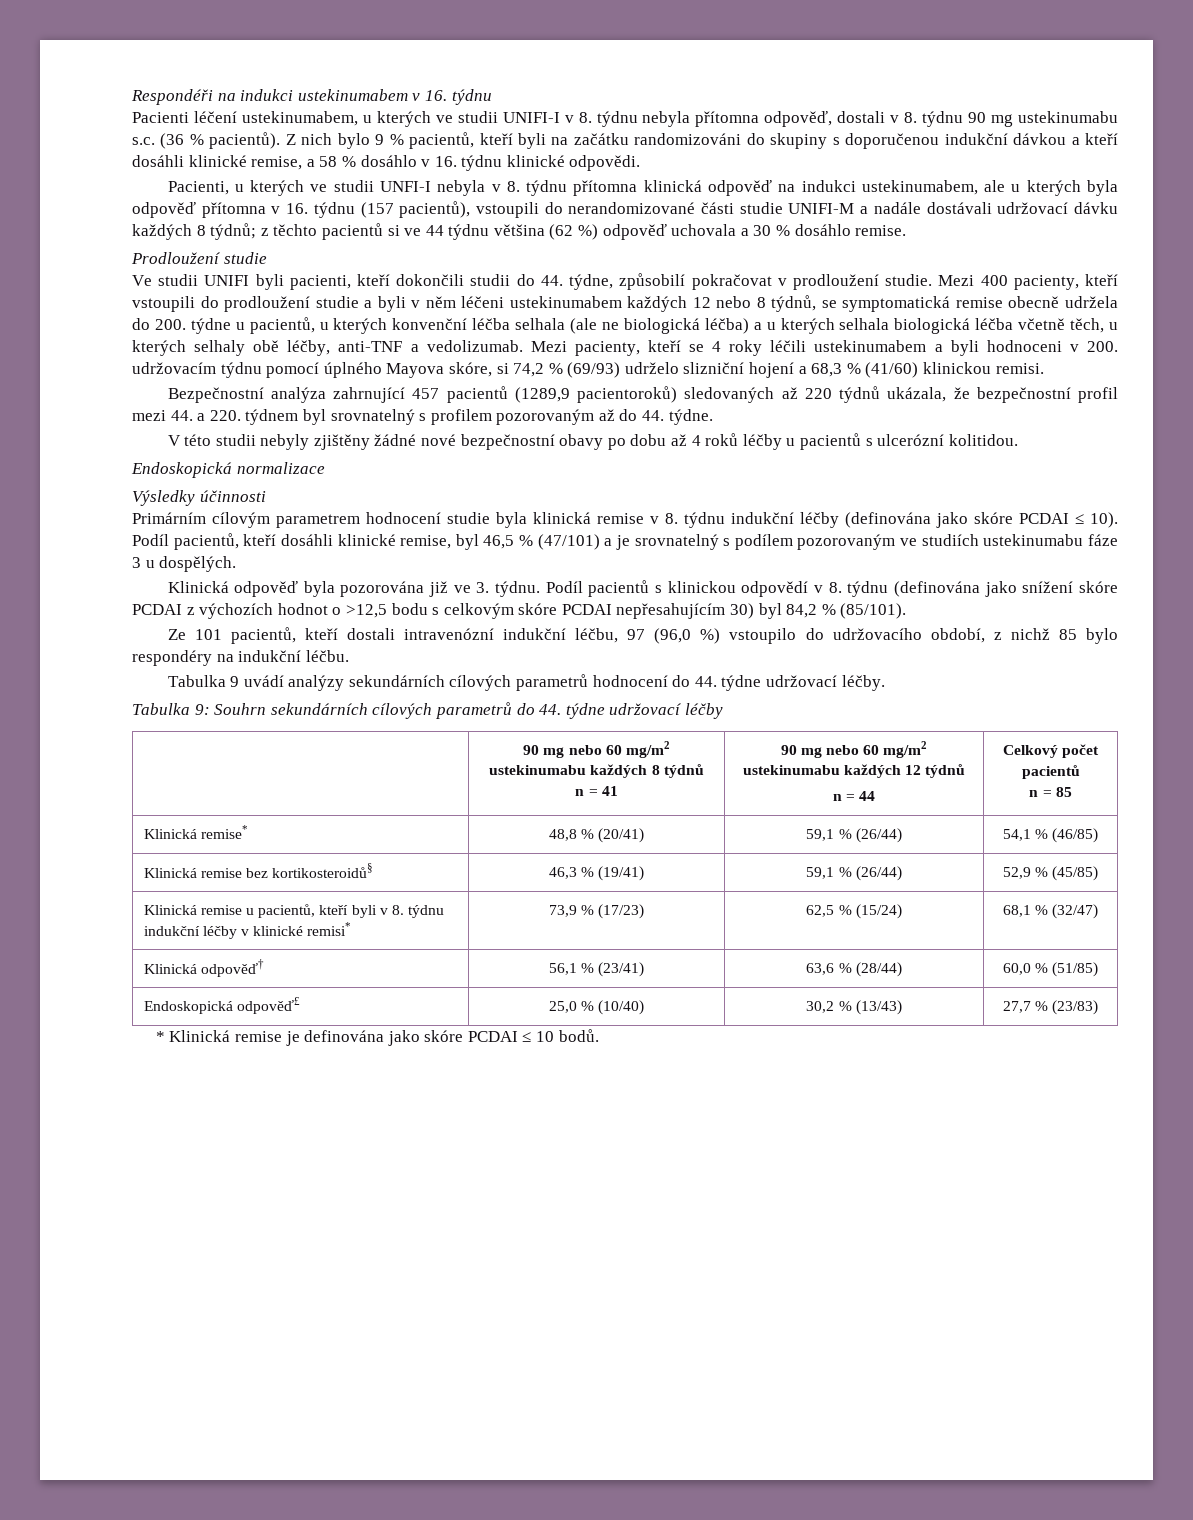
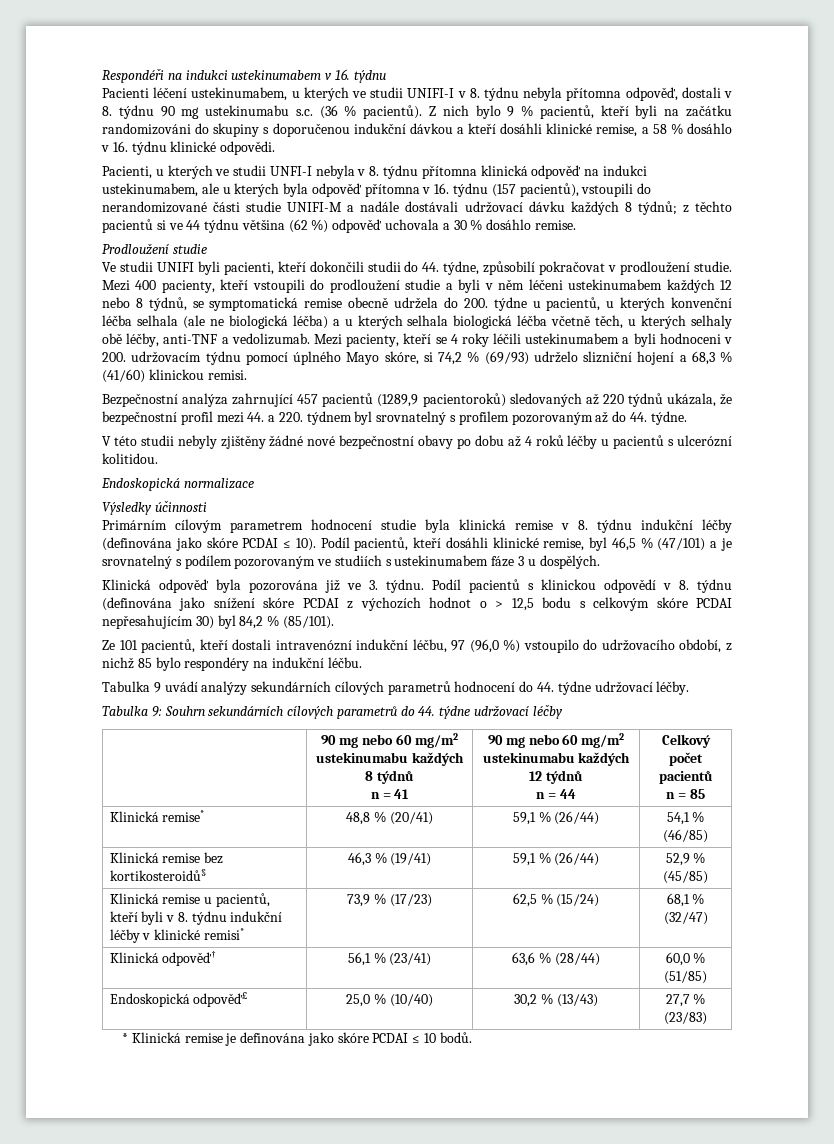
- Mezi pacienty, kteří se 4 roky léčili ustekinumabem a byli hodnoceni v 200. udržovacím týdnu pomocí úplného Mayova skóre, si 74,2 % (69/93) udrželo slizniční hojení a 68,3 % (41/60) klinickou remisi.
+ Mezi pacienty, kteří se 4 roky léčili ustekinumabem a byli hodnoceni v 200. udržovacím týdnu pomocí úplného Mayo skóre, si 74,2 % (69/93) udrželo slizniční hojení a 68,3 % (41/60) klinickou remisi.
- Podíl pacientů, kteří dosáhli klinické remise, byl 46,5 % (47/101) a je srovnatelný s podílem pozorovaným ve studiích ustekinumabu fáze 3 u dospělých.
+ Podíl pacientů, kteří dosáhli klinické remise, byl 46,5 % (47/101) a je srovnatelný s podílem pozorovaným ve studiích s ustekinumabem fáze 3 u dospělých.
- Podíl pacientů s klinickou odpovědí v 8. týdnu (definována jako snížení skóre PCDAI z výchozích hodnot o >12,5 bodu s celkovým skóre PCDAI nepřesahujícím 30) byl 84,2 % (85/101).
+ Podíl pacientů s klinickou odpovědí v 8. týdnu (definována jako snížení skóre PCDAI z výchozích hodnot o > 12,5 bodu s celkovým skóre PCDAI nepřesahujícím 30) byl 84,2 % (85/101).

